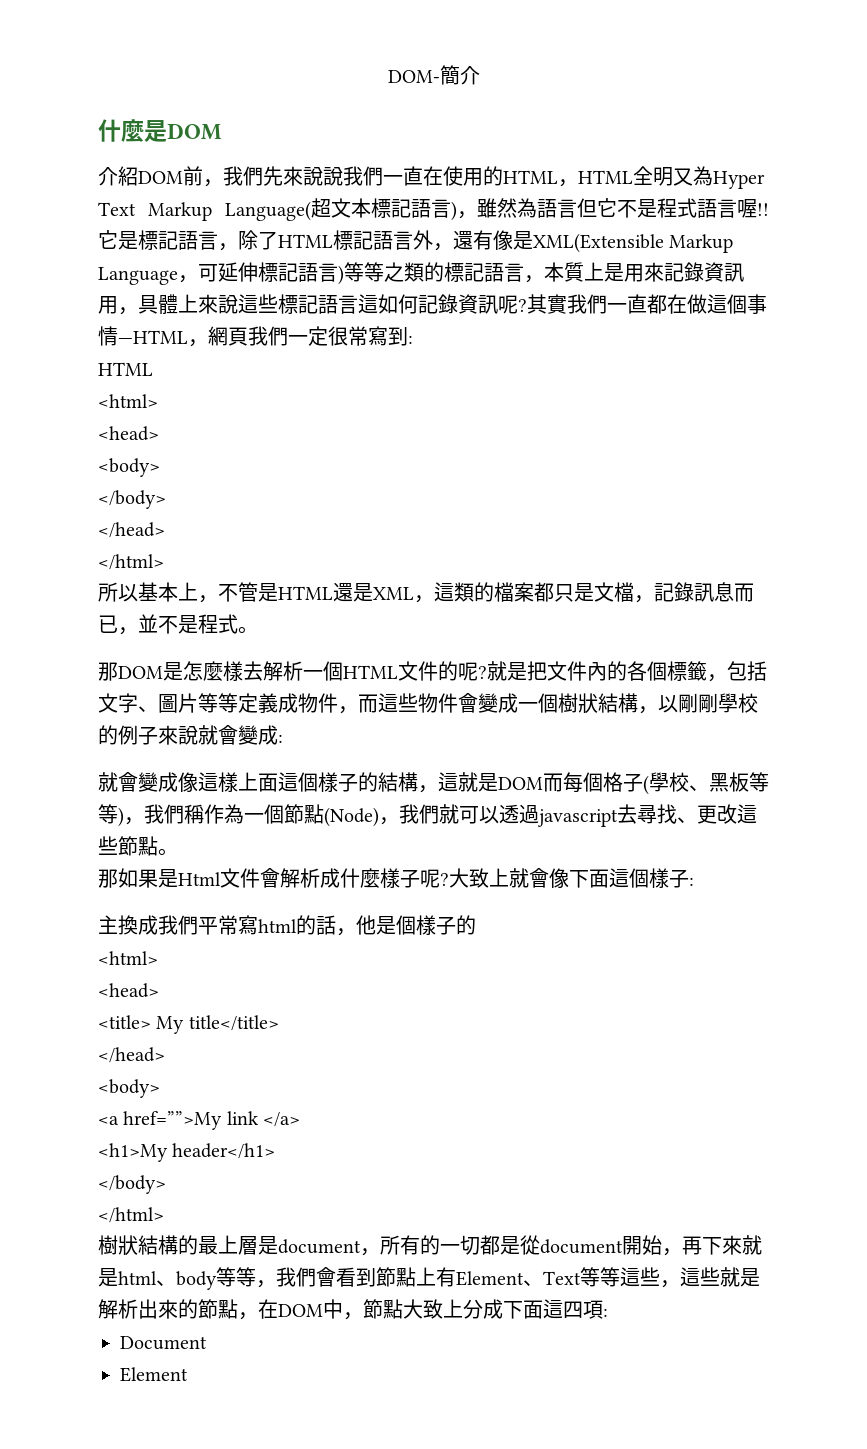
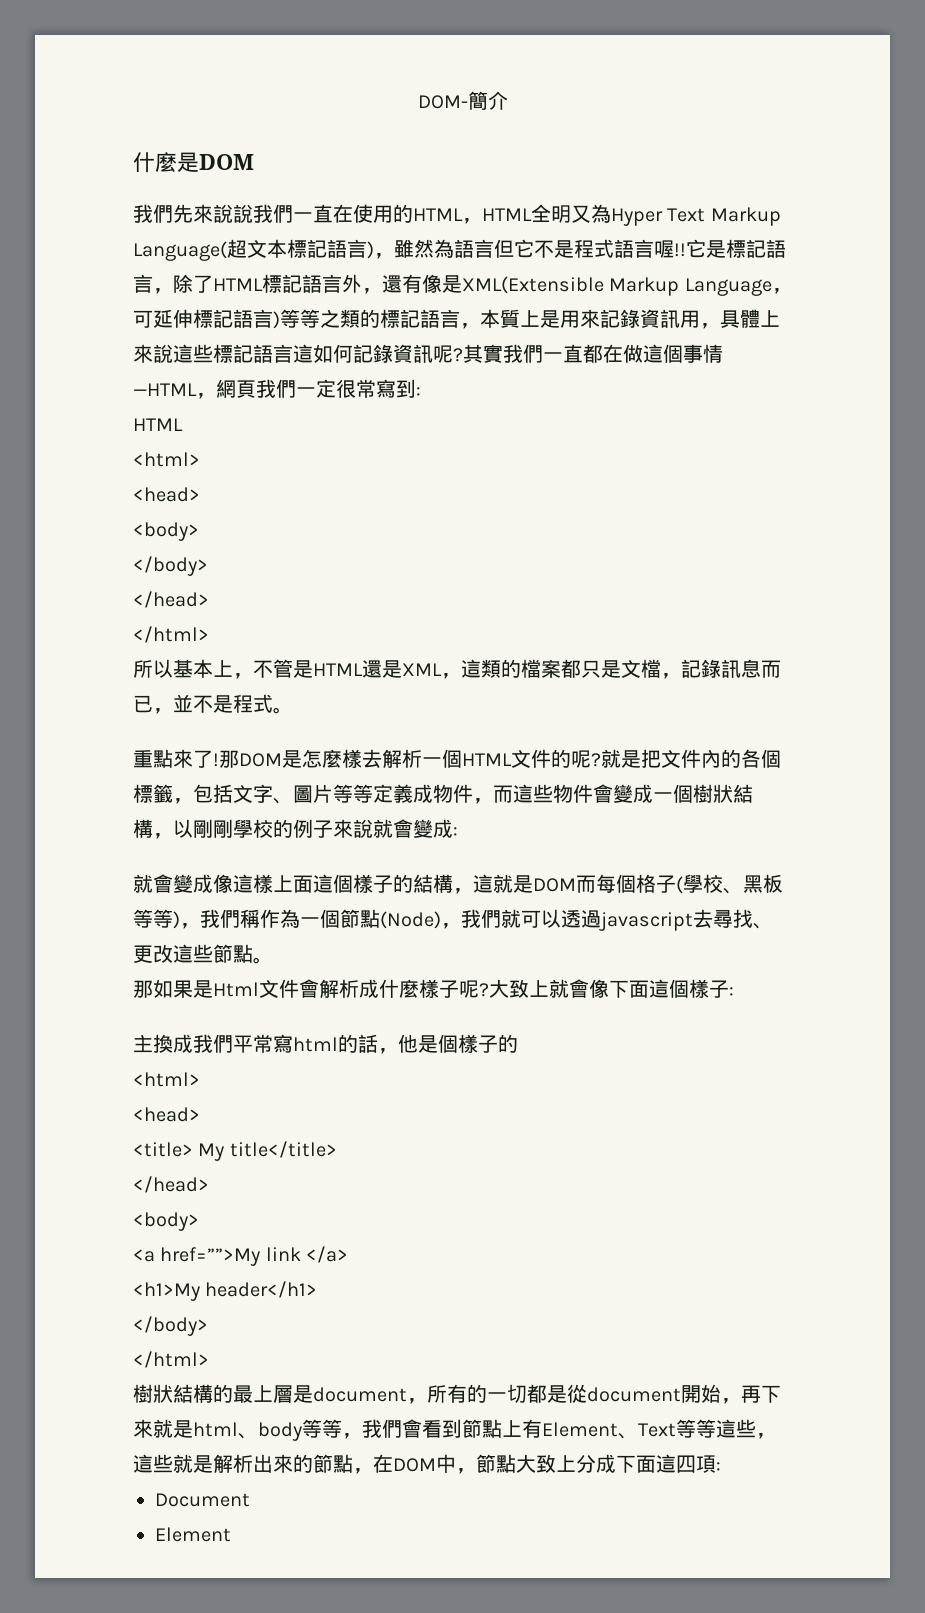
- 介紹DOM前，我們先來說說我們一直在使用的HTML，HTML全明又為Hyper Text Markup Language(超文本標記語言)，雖然為語言但它不是程式語言喔!!
+ 我們先來說說我們一直在使用的HTML，HTML全明又為Hyper Text Markup Language(超文本標記語言)，雖然為語言但它不是程式語言喔!!
+ 重點來了!

